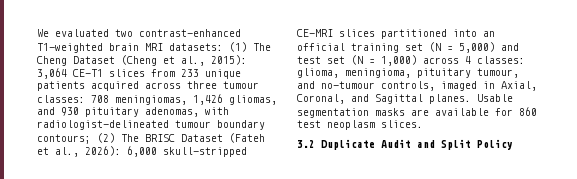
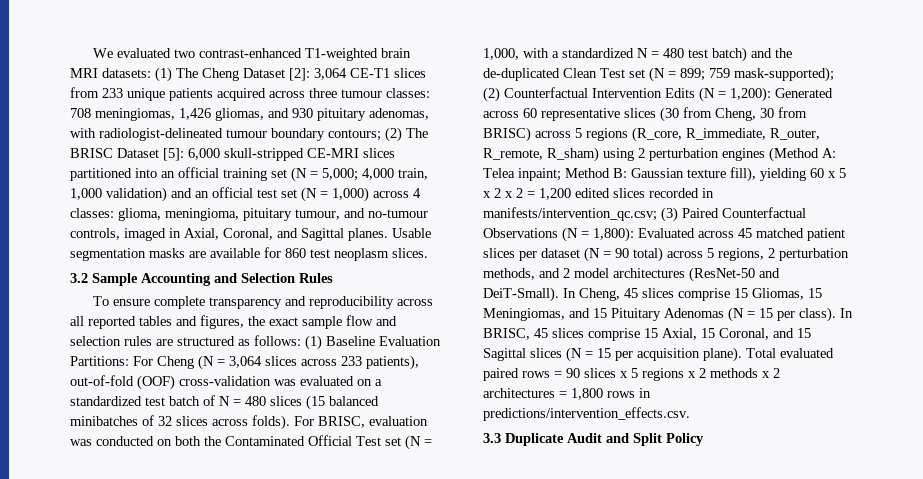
- (1) The Cheng Dataset (Cheng et al., 2015):
+ (1) The Cheng Dataset [2]:
- (2) The BRISC Dataset (Fateh et al., 2026):
+ (2) The BRISC Dataset [5]:
- 6,000 skull-stripped CE-MRI slices partitioned into an official training set (N = 5,000) and test set (N = 1,000) across 4 classes:
+ 6,000 skull-stripped CE-MRI slices partitioned into an official training set (N = 5,000; 4,000 train, 1,000 validation) and an official test set (N = 1,000) across 4 classes:
- 3.2 Duplicate Audit and Split Policy
+ 3.2 Sample Accounting and Selection Rules
+ To ensure complete transparency and reproducibility across all reported tables and figures, the exact sample flow and selection rules are structured as follows: (1) Baseline Evaluation Partitions: For Cheng (N = 3,064 slices across 233 patients), out-of-fold (OOF) cross-validation was evaluated on a standardized test batch of N = 480 slices (15 balanced minibatches of 32 slices across folds). For BRISC, evaluation was conducted on both the Contaminated Official Test set (N = 1,000, with a standardized N = 480 test batch) and the de-duplicated Clean Test set (N = 899; 759 mask-supported); (2) Counterfactual Intervention Edits (N = 1,200): Generated across 60 representative slices (30 from Cheng, 30 from BRISC) across 5 regions (R_core, R_immediate, R_outer, R_remote, R_sham) using 2 perturbation engines (Method A: Telea inpaint; Method B: Gaussian texture fill), yielding 60 x 5 x 2 x 2 = 1,200 edited slices recorded in manifests/intervention_qc.csv; (3) Paired Counterfactual Observations (N = 1,800): Evaluated across 45 matched patient slices per dataset (N = 90 total) across 5 regions, 2 perturbation methods, and 2 model architectures (ResNet-50 and DeiT-Small). In Cheng, 45 slices comprise 15 Gliomas, 15 Meningiomas, and 15 Pituitary Adenomas (N = 15 per class). In BRISC, 45 slices comprise 15 Axial, 15 Coronal, and 15 Sagittal slices (N = 15 per acquisition plane). Total evaluated paired rows = 90 slices x 5 regions x 2 methods x 2 architectures = 1,800 rows in predictions/intervention_effects.csv.
+ 3.3 Duplicate Audit and Split Policy

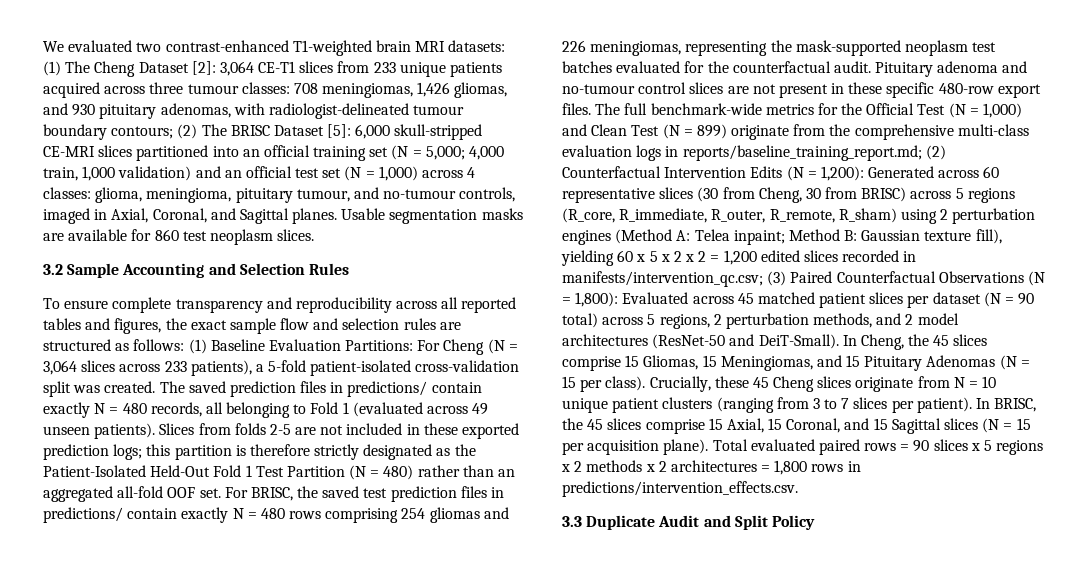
- For Cheng (N = 3,064 slices across 233 patients), out-of-fold (OOF) cross-validation was evaluated on a standardized test batch of N = 480 slices (15 balanced minibatches of 32 slices across folds). For BRISC, evaluation was conducted on both the Contaminated Official Test set (N = 1,000, with a standardized N = 480 test batch) and the de-duplicated Clean Test set (N = 899; 759 mask-supported);
+ For Cheng (N = 3,064 slices across 233 patients), a 5-fold patient-isolated cross-validation split was created. The saved prediction files in predictions/ contain exactly N = 480 records, all belonging to Fold 1 (evaluated across 49 unseen patients). Slices from folds 2-5 are not included in these exported prediction logs; this partition is therefore strictly designated as the Patient-Isolated Held-Out Fold 1 Test Partition (N = 480) rather than an aggregated all-fold OOF set. For BRISC, the saved test prediction files in predictions/ contain exactly N = 480 rows comprising 254 gliomas and 226 meningiomas, representing the mask-supported neoplasm test batches evaluated for the counterfactual audit. Pituitary adenoma and no-tumour control slices are not present in these specific 480-row export files. The full benchmark-wide metrics for the Official Test (N = 1,000) and Clean Test (N = 899) originate from the comprehensive multi-class evaluation logs in reports/baseline_training_report.md;
- In Cheng, 45 slices comprise 15 Gliomas, 15 Meningiomas, and 15 Pituitary Adenomas (N = 15 per class).
+ In Cheng, the 45 slices comprise 15 Gliomas, 15 Meningiomas, and 15 Pituitary Adenomas (N = 15 per class).
+ Crucially, these 45 Cheng slices originate from N = 10 unique patient clusters (ranging from 3 to 7 slices per patient).
- In BRISC, 45 slices comprise 15 Axial, 15 Coronal, and 15 Sagittal slices (N = 15 per acquisition plane).
+ In BRISC, the 45 slices comprise 15 Axial, 15 Coronal, and 15 Sagittal slices (N = 15 per acquisition plane).

